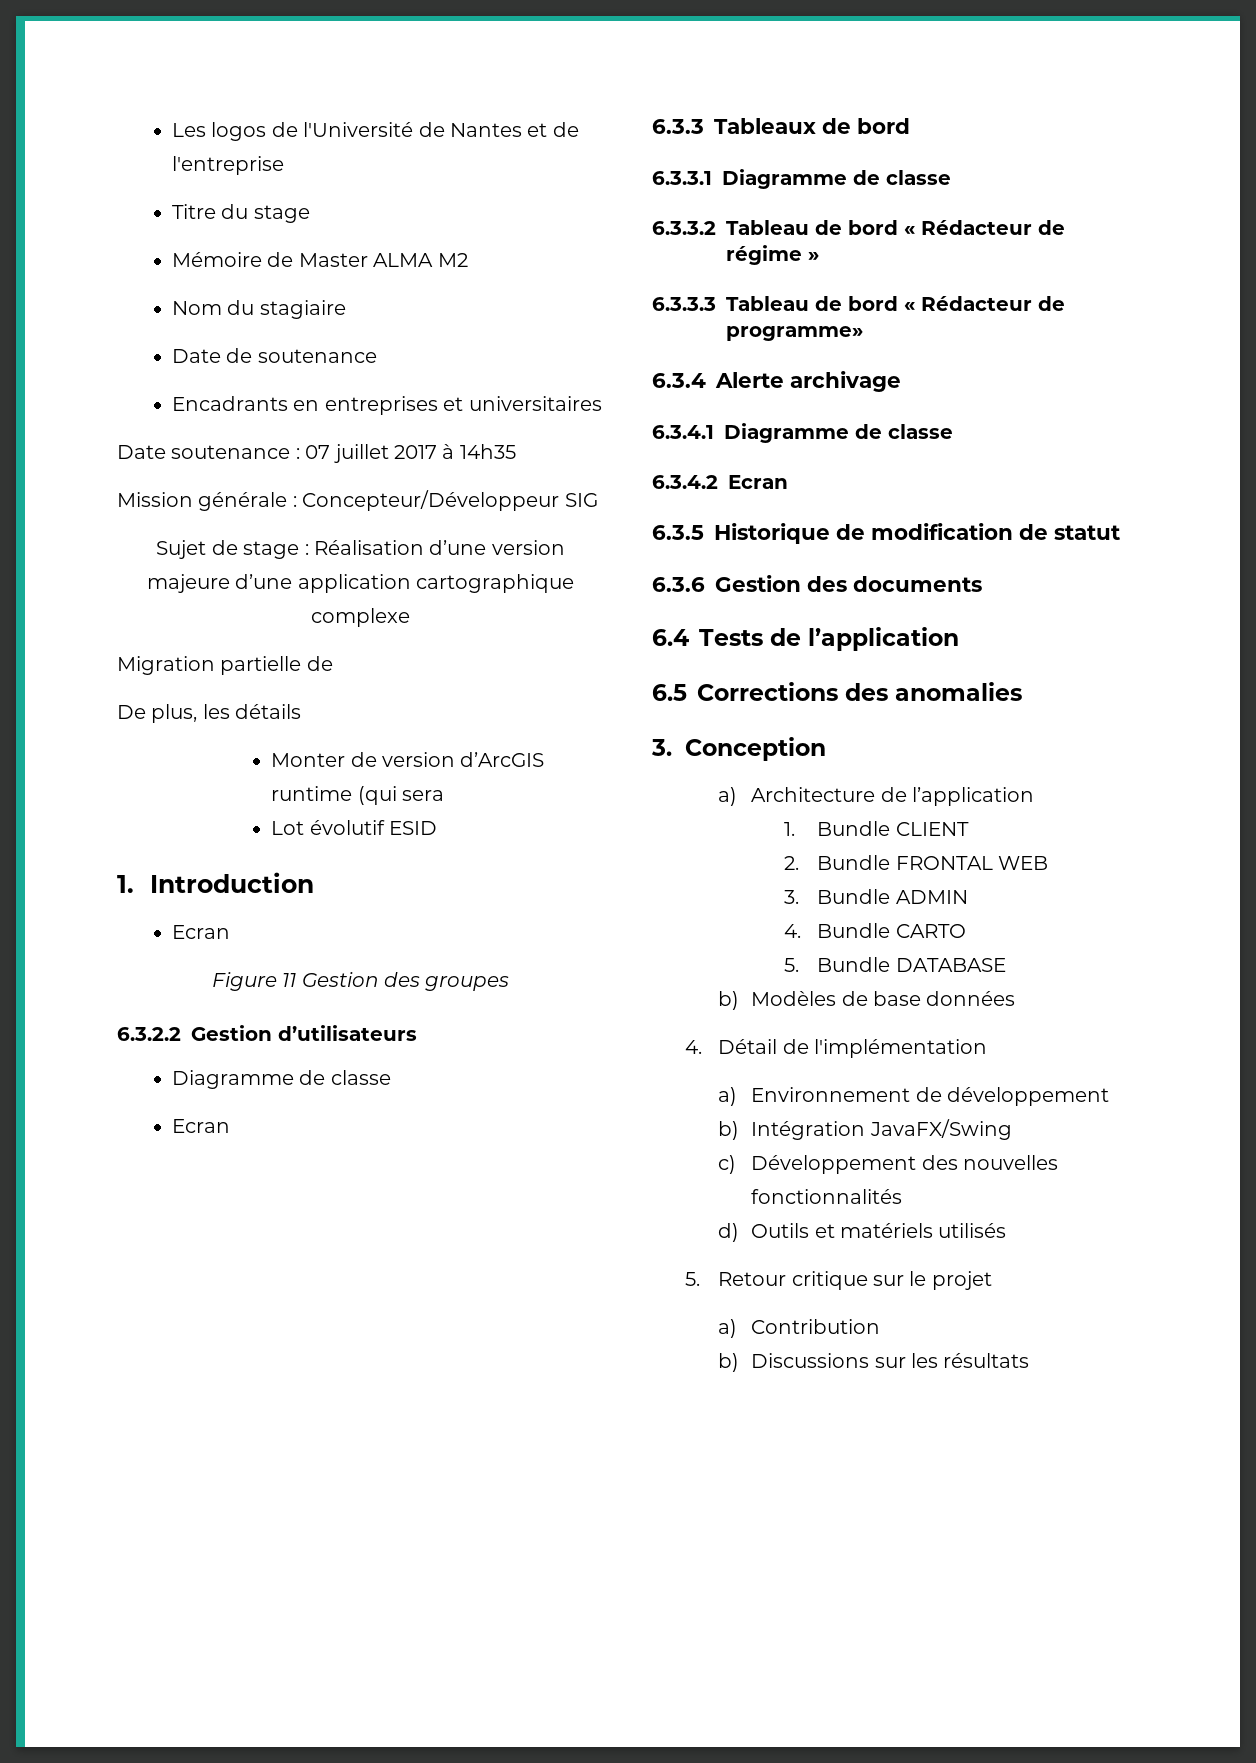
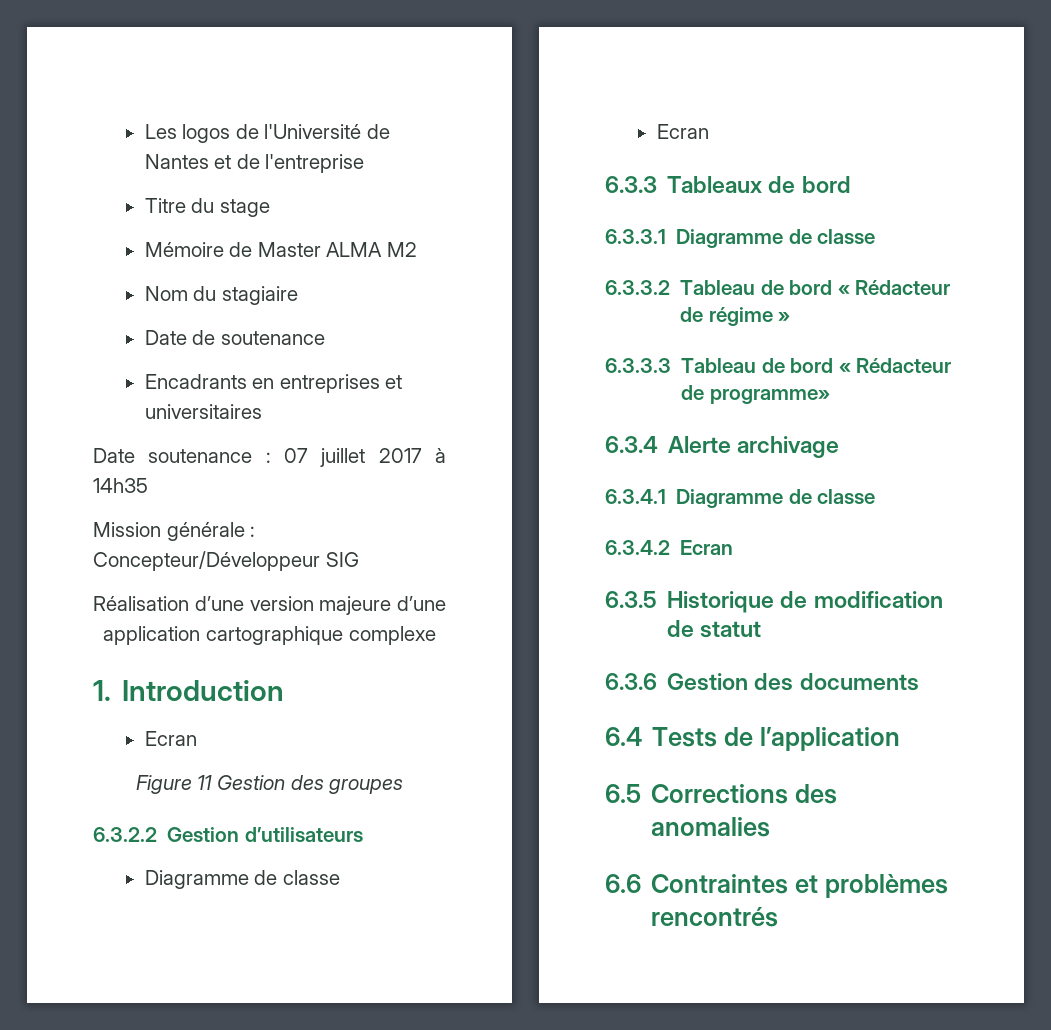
- Sujet de stage : Réalisation d’une version majeure d’une application cartographique complexe
+ Réalisation d’une version majeure d’une application cartographique complexe
- Migration partielle de
- De plus, les détails
- Monter de version d’ArcGIS runtime (qui sera
- Lot évolutif ESID
- 3. Conception
- a) Architecture de l’application
- 1. Bundle CLIENT
- 2. Bundle FRONTAL WEB
- 3. Bundle ADMIN
- 4. Bundle CARTO
- 5. Bundle DATABASE
- b) Modèles de base données
- 4. Détail de l'implémentation
- a) Environnement de développement
- b) Intégration JavaFX/Swing
- c) Développement des nouvelles fonctionnalités
- d) Outils et matériels utilisés
- 5. Retour critique sur le projet
- a) Contribution
- b) Discussions sur les résultats
+ 6.6 Contraintes et problèmes rencontrés

